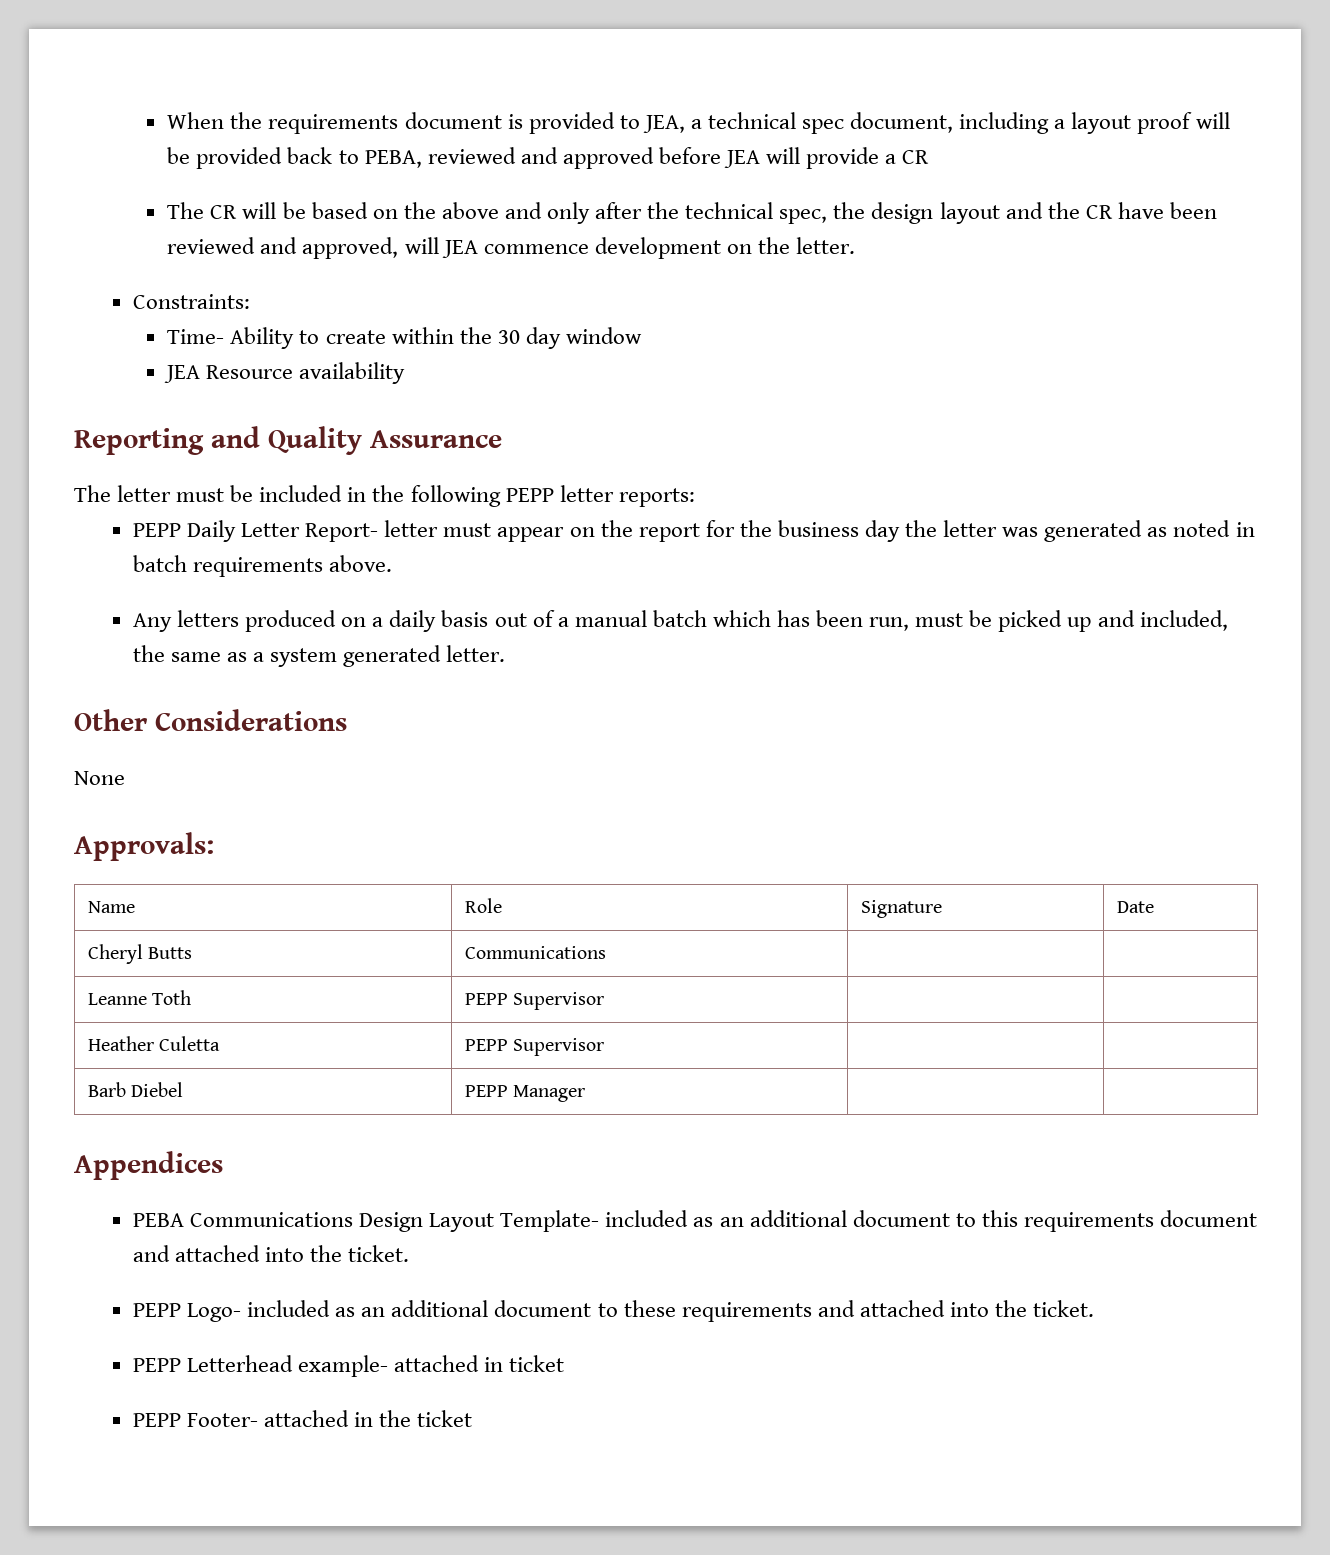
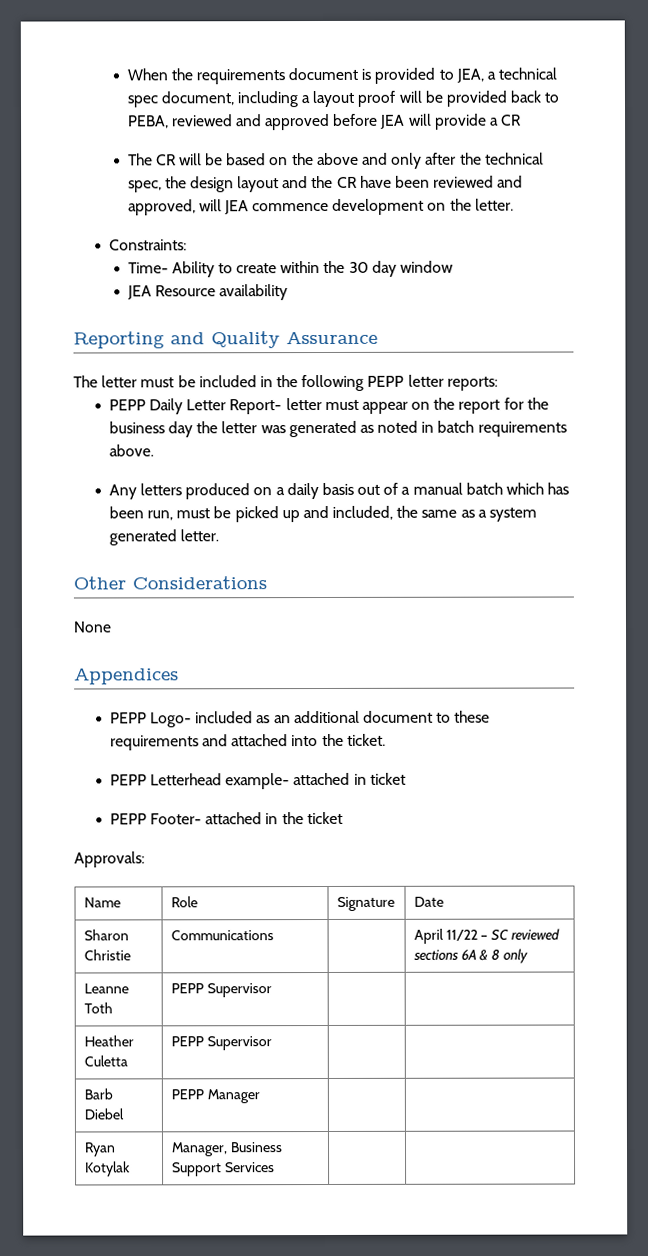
- Approvals:
- Name | Role | Signature | Date
- Cheryl Butts | Communications | |
- Leanne Toth | PEPP Supervisor | |
- Heather Culetta | PEPP Supervisor | |
- Barb Diebel | PEPP Manager | |
  Appendices
- PEBA Communications Design Layout Template- included as an additional document to this requirements document and attached into the ticket.
+ Approvals:
+ Name | Role | Signature | Date
+ Sharon Christie | Communications | | April 11/22 – SC reviewed sections 6A & 8 only
+ Leanne Toth | PEPP Supervisor | |
+ Heather Culetta | PEPP Supervisor | |
+ Barb Diebel | PEPP Manager | |
+ Ryan Kotylak | Manager, Business Support Services | |

